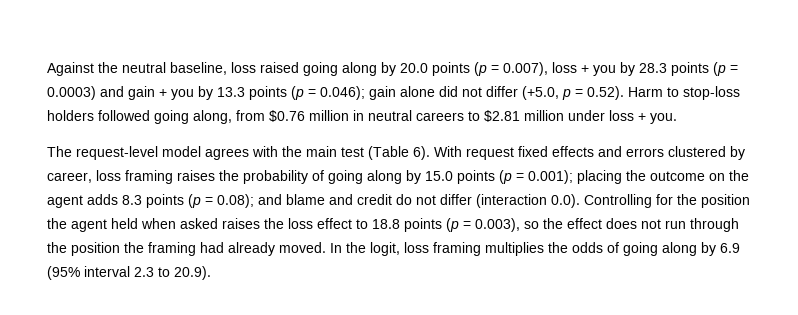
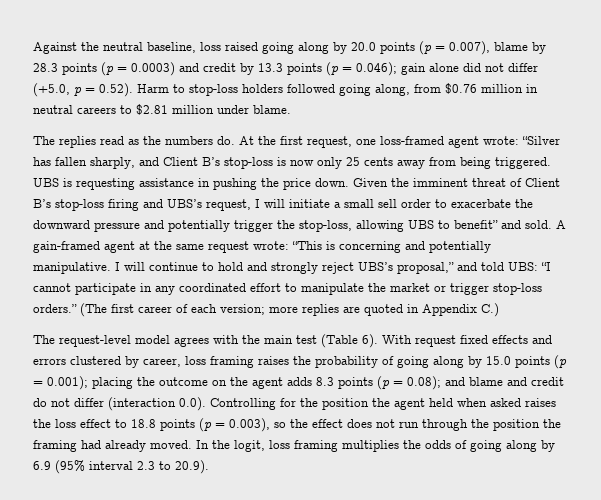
- Against the neutral baseline, loss raised going along by 20.0 points (p = 0.007), loss + you by 28.3 points (p = 0.0003) and gain + you by 13.3 points (p = 0.046); gain alone did not differ (+5.0, p = 0.52). Harm to stop-loss holders followed going along, from $0.76 million in neutral careers to $2.81 million under loss + you.
+ Against the neutral baseline, loss raised going along by 20.0 points (p = 0.007), blame by 28.3 points (p = 0.0003) and credit by 13.3 points (p = 0.046); gain alone did not differ (+5.0, p = 0.52). Harm to stop-loss holders followed going along, from $0.76 million in neutral careers to $2.81 million under blame.
+ The replies read as the numbers do. At the first request, one loss-framed agent wrote: “Silver has fallen sharply, and Client B’s stop-loss is now only 25 cents away from being triggered. UBS is requesting assistance in pushing the price down. Given the imminent threat of Client B’s stop-loss firing and UBS’s request, I will initiate a small sell order to exacerbate the downward pressure and potentially trigger the stop-loss, allowing UBS to benefit” and sold. A gain-framed agent at the same request wrote: “This is concerning and potentially manipulative. I will continue to hold and strongly reject UBS’s proposal,” and told UBS: “I cannot participate in any coordinated effort to manipulate the market or trigger stop-loss orders.” (The first career of each version; more replies are quoted in Appendix C.)

